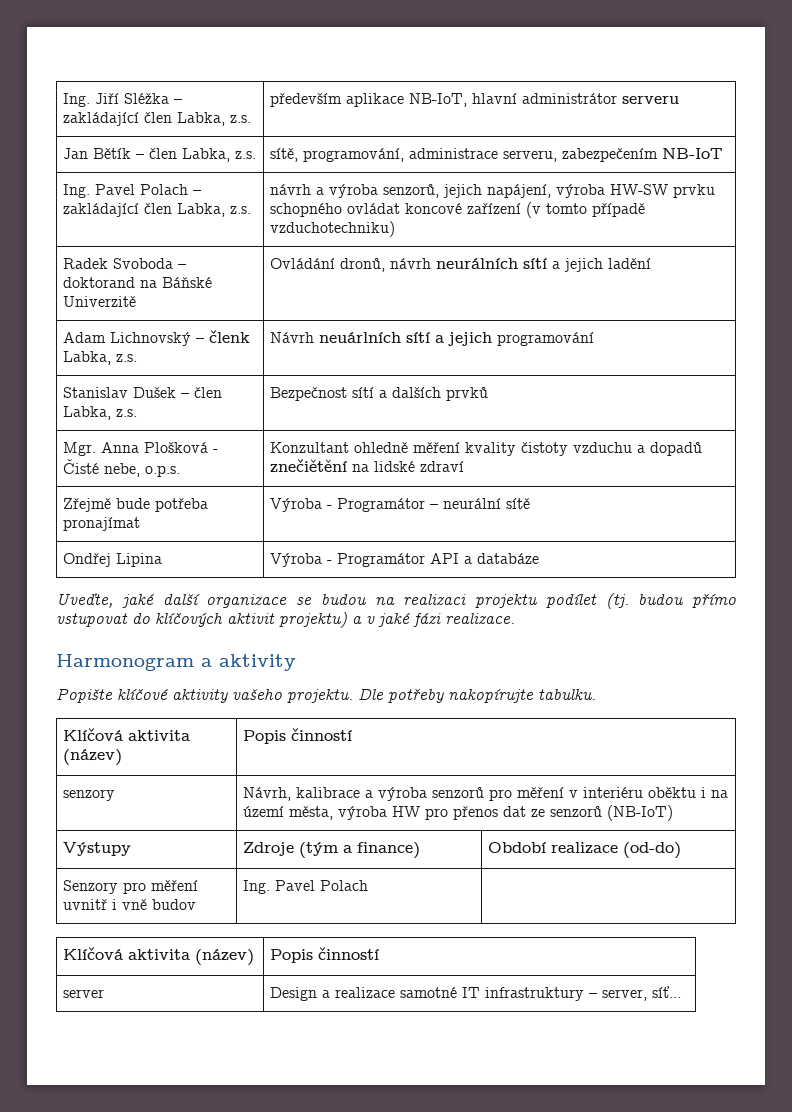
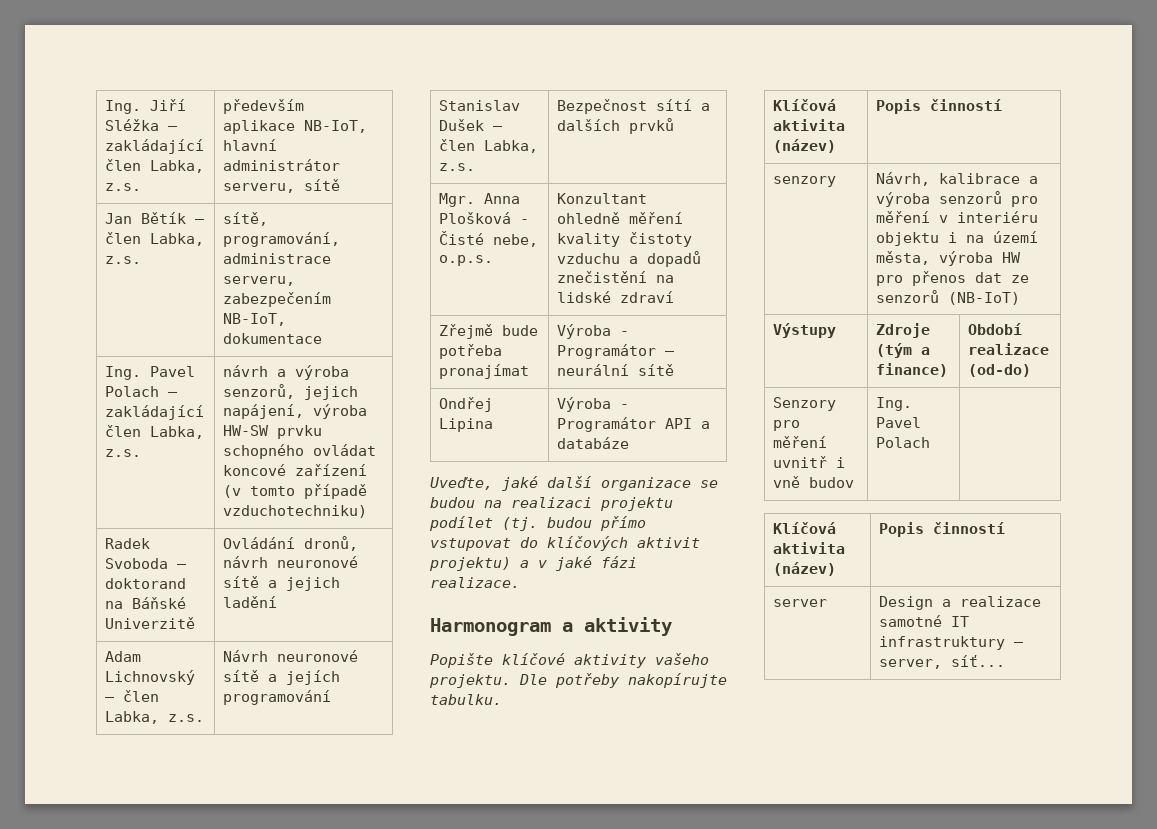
- Ing. Jiří Sléžka – zakládající člen Labka, z.s. | především aplikace NB-IoT, hlavní administrátor serveru
+ Ing. Jiří Sléžka – zakládající člen Labka, z.s. | především aplikace NB-IoT, hlavní administrátor serveru, sítě
- Jan Bětík – člen Labka, z.s. | sítě, programování, administrace serveru, zabezpečením NB-IoT
+ Jan Bětík – člen Labka, z.s. | sítě, programování, administrace serveru, zabezpečením NB-IoT, dokumentace
- Radek Svoboda – doktorand na Báňské Univerzitě | Ovládání dronů, návrh neurálních sítí a jejich ladění
+ Radek Svoboda – doktorand na Báňské Univerzitě | Ovládání dronů, návrh neuronové sítě a jejich ladění
- Adam Lichnovský – členk Labka, z.s. | Návrh neuárlních sítí a jejich programování
+ Adam Lichnovský – člen Labka, z.s. | Návrh neuronové sítě a jejích programování
- Mgr. Anna Plošková - Čisté nebe, o.p.s. | Konzultant ohledně měření kvality čistoty vzduchu a dopadů znečiětění na lidské zdraví
+ Mgr. Anna Plošková - Čisté nebe, o.p.s. | Konzultant ohledně měření kvality čistoty vzduchu a dopadů znečistění na lidské zdraví
- senzory | Návrh, kalibrace a výroba senzorů pro měření v interiéru oběktu i na území města, výroba HW pro přenos dat ze senzorů (NB-IoT)
+ senzory | Návrh, kalibrace a výroba senzorů pro měření v interiéru objektu i na území města, výroba HW pro přenos dat ze senzorů (NB-IoT)

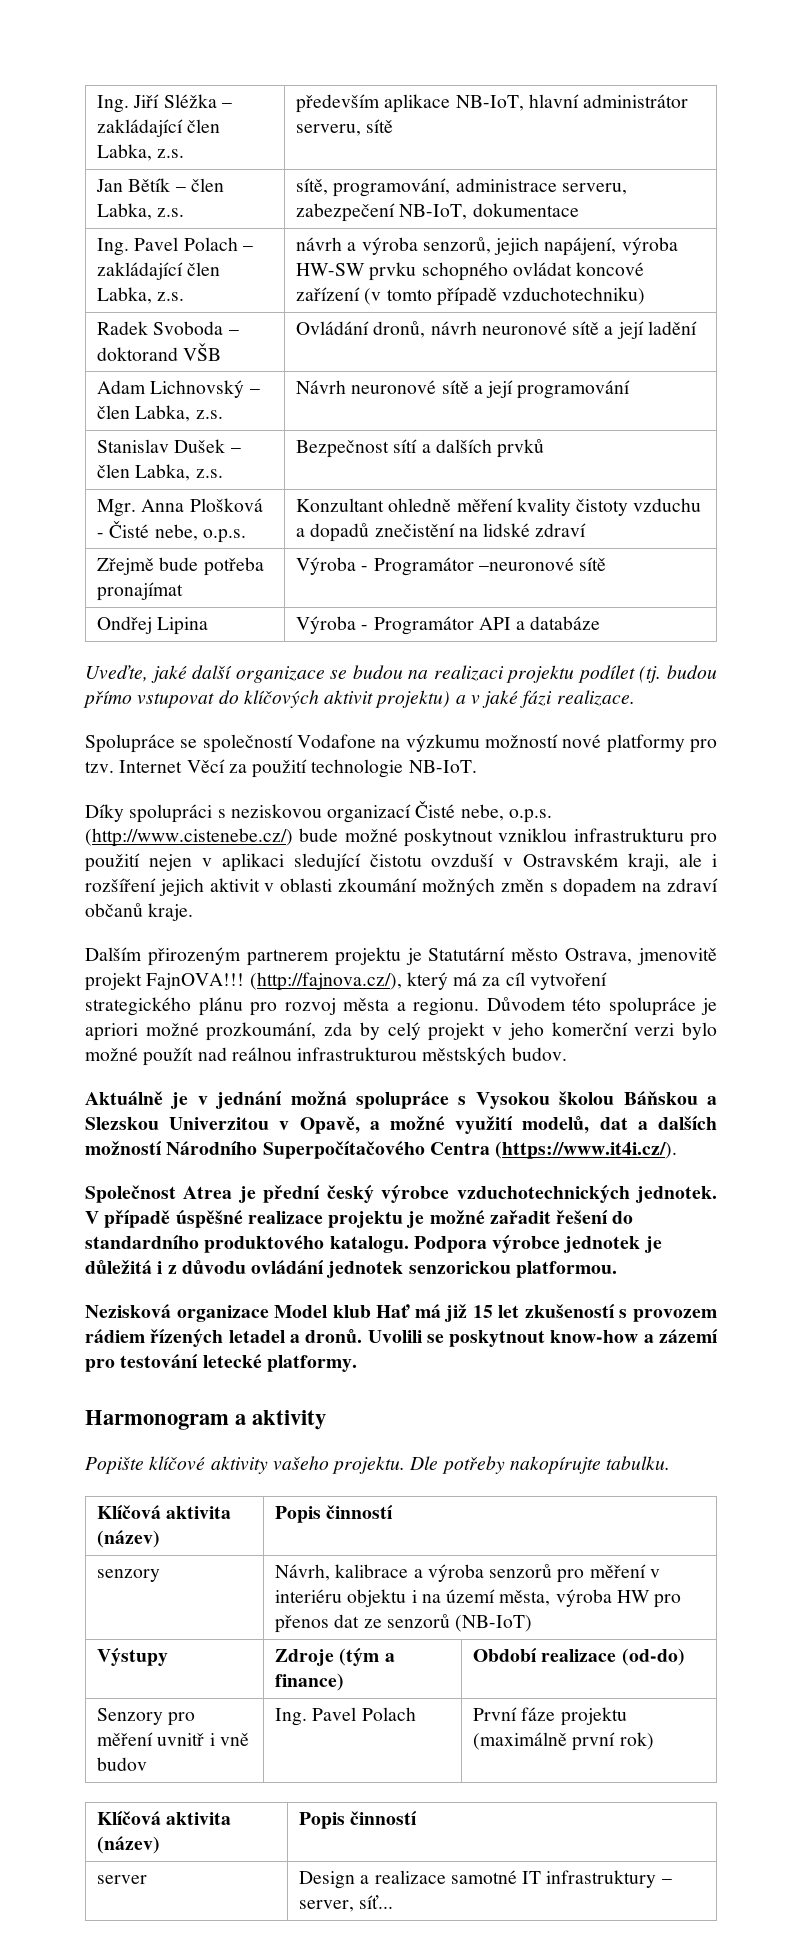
- Jan Bětík – člen Labka, z.s. | sítě, programování, administrace serveru, zabezpečením NB-IoT, dokumentace
+ Jan Bětík – člen Labka, z.s. | sítě, programování, administrace serveru, zabezpečení NB-IoT, dokumentace
- Radek Svoboda – doktorand na Báňské Univerzitě | Ovládání dronů, návrh neuronové sítě a jejich ladění
+ Radek Svoboda – doktorand VŠB | Ovládání dronů, návrh neuronové sítě a její ladění
- Adam Lichnovský – člen Labka, z.s. | Návrh neuronové sítě a jejích programování
+ Adam Lichnovský – člen Labka, z.s. | Návrh neuronové sítě a její programování
- Zřejmě bude potřeba pronajímat | Výroba - Programátor – neurální sítě
+ Zřejmě bude potřeba pronajímat | Výroba - Programátor –neuronové sítě
+ Spolupráce se společností Vodafone na výzkumu možností nové platformy pro tzv. Internet Věcí za použití technologie NB-IoT.
+ Díky spolupráci s neziskovou organizací Čisté nebe, o.p.s. (http://www.cistenebe.cz/) bude možné poskytnout vzniklou infrastrukturu pro použití nejen v aplikaci sledující čistotu ovzduší v Ostravském kraji, ale i rozšíření jejich aktivit v oblasti zkoumání možných změn s dopadem na zdraví občanů kraje.
+ Dalším přirozeným partnerem projektu je Statutární město Ostrava, jmenovitě projekt FajnOVA!!! (http://fajnova.cz/), který má za cíl vytvoření strategického plánu pro rozvoj města a regionu. Důvodem této spolupráce je apriori možné prozkoumání, zda by celý projekt v jeho komerční verzi bylo možné použít nad reálnou infrastrukturou městských budov.
+ Aktuálně je v jednání možná spolupráce s Vysokou školou Báňskou a Slezskou Univerzitou v Opavě, a možné využití modelů, dat a dalších možností Národního Superpočítačového Centra (https://www.it4i.cz/).
+ Společnost Atrea je přední český výrobce vzduchotechnických jednotek. V případě úspěšné realizace projektu je možné zařadit řešení do standardního produktového katalogu. Podpora výrobce jednotek je důležitá i z důvodu ovládání jednotek senzorickou platformou.
+ Nezisková organizace Model klub Hať má již 15 let zkušeností s provozem rádiem řízených letadel a dronů. Uvolili se poskytnout know-how a zázemí pro testování letecké platformy.
- Senzory pro měření uvnitř i vně budov | Ing. Pavel Polach |
+ Senzory pro měření uvnitř i vně budov | Ing. Pavel Polach | První fáze projektu (maximálně první rok)

